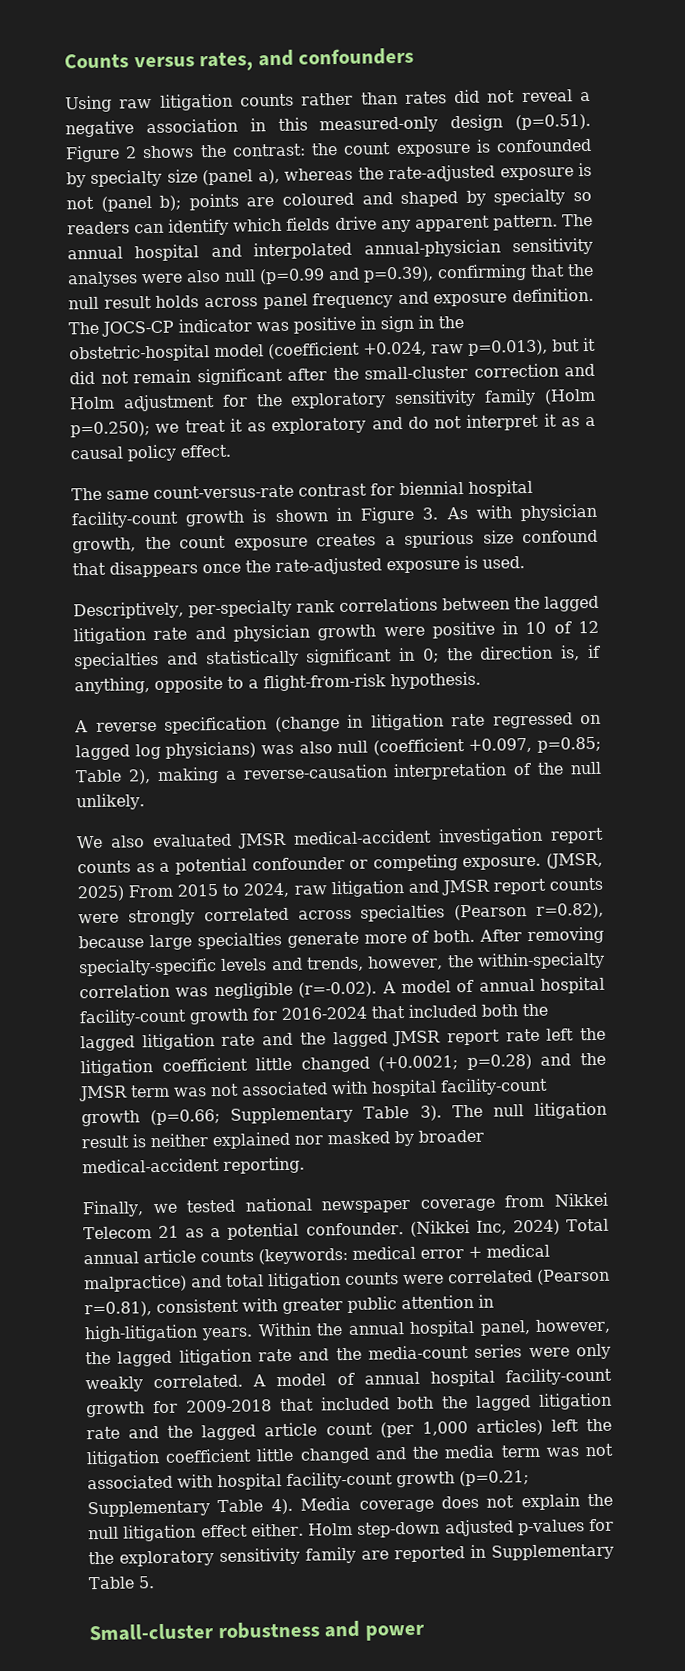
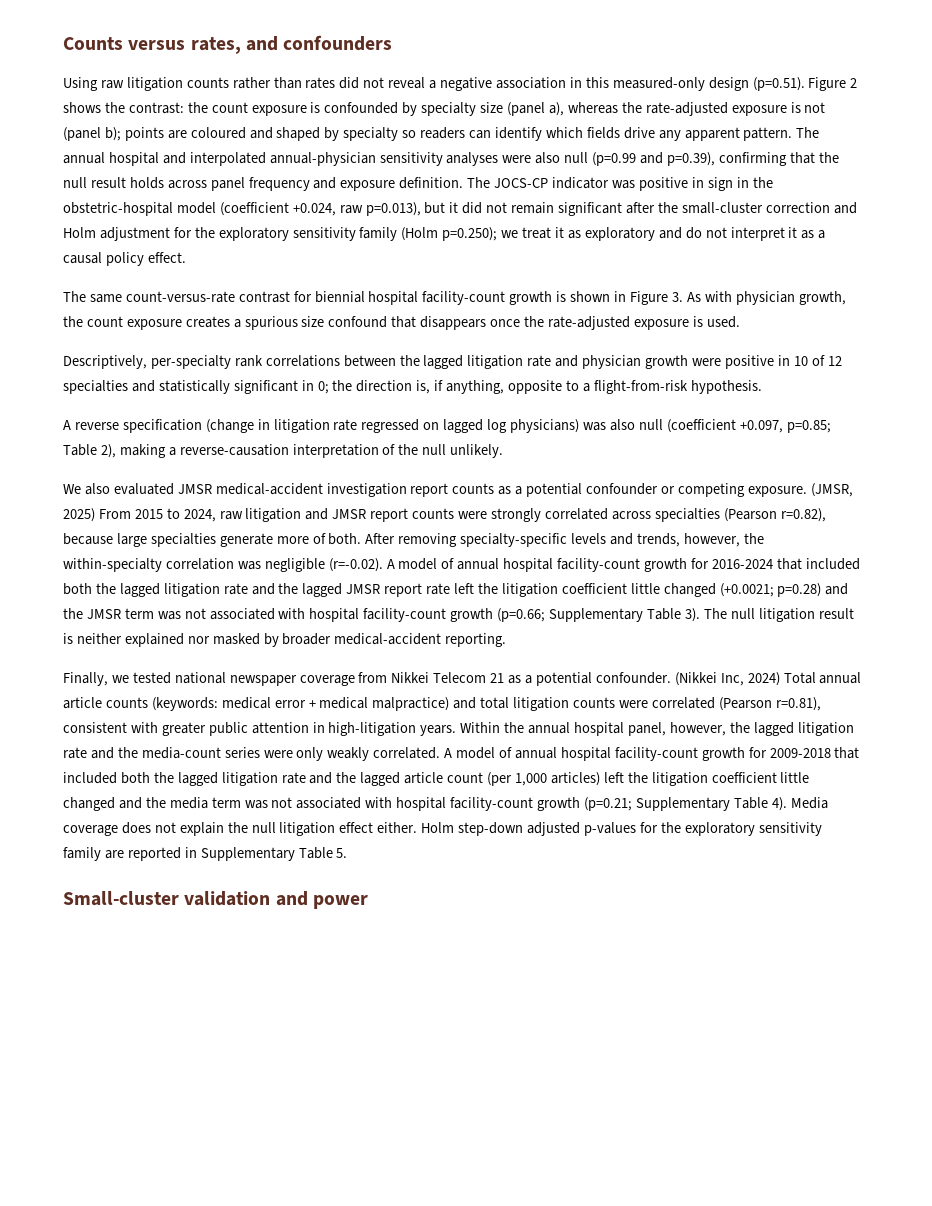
- Small-cluster robustness and power
+ Small-cluster validation and power

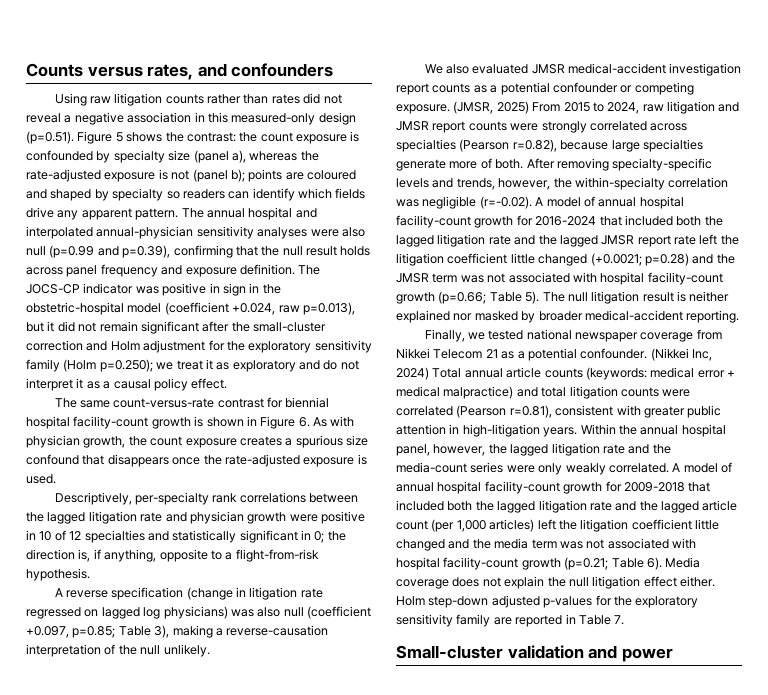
- Using raw litigation counts rather than rates did not reveal a negative association in this measured-only design (p=0.51). Figure 2 shows the contrast: the count exposure is confounded by specialty size (panel a), whereas the rate-adjusted exposure is not (panel b); points are coloured and shaped by specialty so readers can identify which fields drive any apparent pattern.
+ Using raw litigation counts rather than rates did not reveal a negative association in this measured-only design (p=0.51). Figure 5 shows the contrast: the count exposure is confounded by specialty size (panel a), whereas the rate-adjusted exposure is not (panel b); points are coloured and shaped by specialty so readers can identify which fields drive any apparent pattern.
- The same count-versus-rate contrast for biennial hospital facility-count growth is shown in Figure 3. As with physician growth, the count exposure creates a spurious size confound that disappears once the rate-adjusted exposure is used.
+ The same count-versus-rate contrast for biennial hospital facility-count growth is shown in Figure 6. As with physician growth, the count exposure creates a spurious size confound that disappears once the rate-adjusted exposure is used.
- A reverse specification (change in litigation rate regressed on lagged log physicians) was also null (coefficient +0.097, p=0.85; Table 2), making a reverse-causation interpretation of the null unlikely.
+ A reverse specification (change in litigation rate regressed on lagged log physicians) was also null (coefficient +0.097, p=0.85; Table 3), making a reverse-causation interpretation of the null unlikely.
- After removing specialty-specific levels and trends, however, the within-specialty correlation was negligible (r=-0.02). A model of annual hospital facility-count growth for 2016-2024 that included both the lagged litigation rate and the lagged JMSR report rate left the litigation coefficient little changed (+0.0021; p=0.28) and the JMSR term was not associated with hospital facility-count growth (p=0.66; Supplementary Table 3).
+ After removing specialty-specific levels and trends, however, the within-specialty correlation was negligible (r=-0.02). A model of annual hospital facility-count growth for 2016-2024 that included both the lagged litigation rate and the lagged JMSR report rate left the litigation coefficient little changed (+0.0021; p=0.28) and the JMSR term was not associated with hospital facility-count growth (p=0.66; Table 5).
- A model of annual hospital facility-count growth for 2009-2018 that included both the lagged litigation rate and the lagged article count (per 1,000 articles) left the litigation coefficient little changed and the media term was not associated with hospital facility-count growth (p=0.21; Supplementary Table 4).
+ A model of annual hospital facility-count growth for 2009-2018 that included both the lagged litigation rate and the lagged article count (per 1,000 articles) left the litigation coefficient little changed and the media term was not associated with hospital facility-count growth (p=0.21; Table 6).
- Holm step-down adjusted p-values for the exploratory sensitivity family are reported in Supplementary Table 5.
+ Holm step-down adjusted p-values for the exploratory sensitivity family are reported in Table 7.

